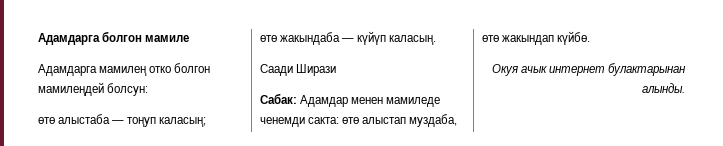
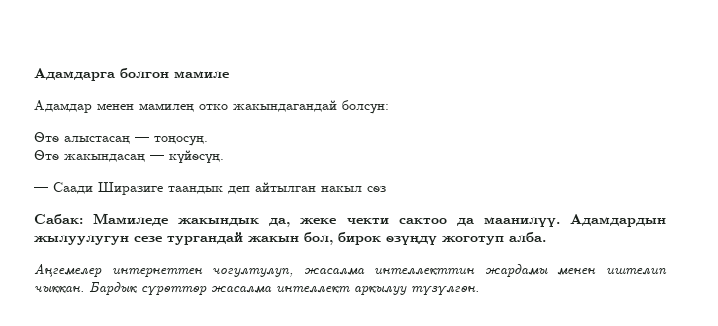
- Адамдарга мамилең отко болгон мамилеңдей болсун:
- өтө алыстаба — тоңуп каласың;
- өтө жакындаба — күйүп каласың.
- Саади Ширази
- Сабак: Адамдар менен мамиледе ченемди сакта: өтө алыстап муздаба, өтө жакындап күйбө.
- Окуя ачык интернет булактарынан алынды.
+ Адамдар менен мамилең отко жакындагандай болсун:
+ Өтө алыстасаң — тоңосуң.
+ Өтө жакындасаң — күйөсүң.
+ — Саади Ширазиге таандык деп айтылган накыл сөз
+ Сабак: Мамиледе жакындык да, жеке чекти сактоо да маанилүү. Адамдардын жылуулугун сезе тургандай жакын бол, бирок өзүңдү жоготуп алба.
+ Аңгемелер интернеттен чогултулуп, жасалма интеллекттин жардамы менен иштелип чыккан. Бардык сүрөттөр жасалма интеллект аркылуу түзүлгөн.

